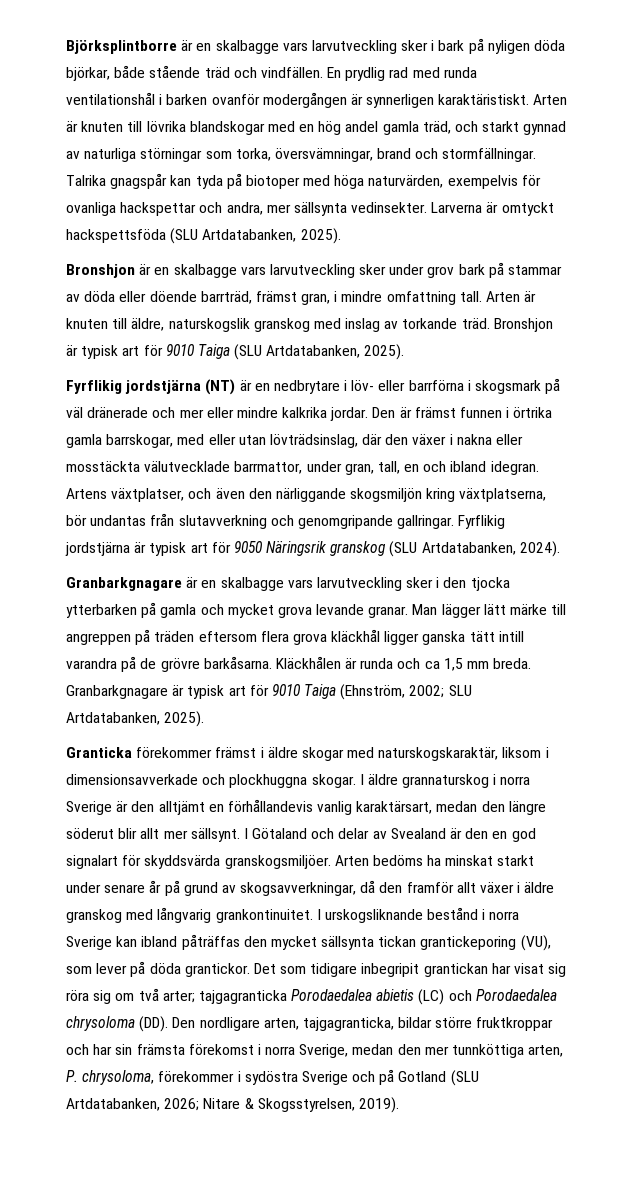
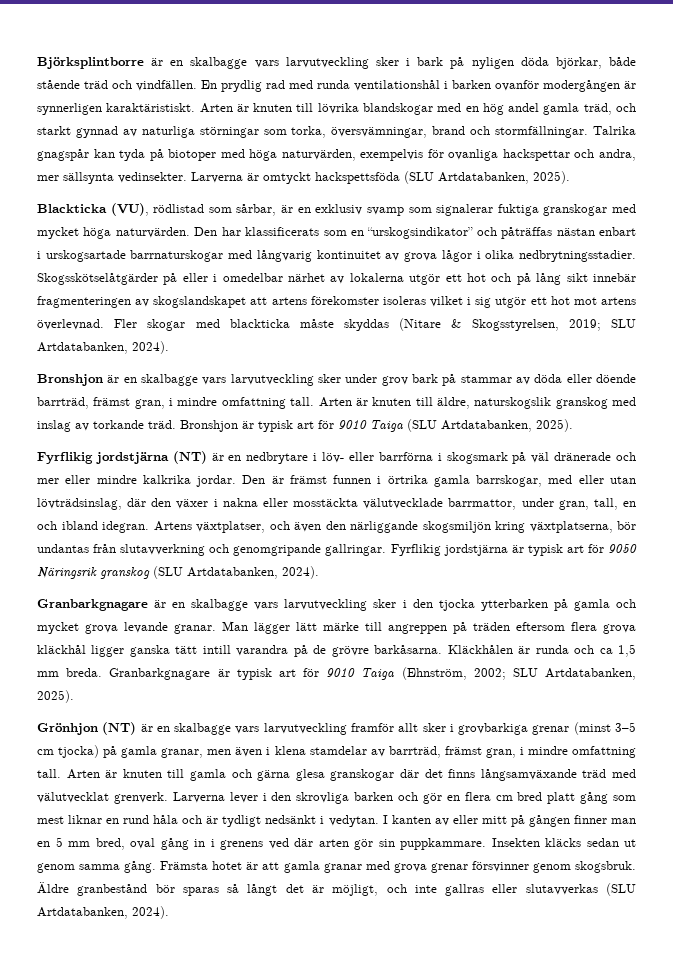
+ Blackticka (VU), rödlistad som sårbar, är en exklusiv svamp som signalerar fuktiga granskogar med mycket höga naturvärden. Den har klassificerats som en “urskogsindikator” och påträffas nästan enbart i urskogsartade barrnaturskogar med långvarig kontinuitet av grova lågor i olika nedbrytningsstadier. Skogsskötselåtgärder på eller i omedelbar närhet av lokalerna utgör ett hot och på lång sikt innebär fragmenteringen av skogslandskapet att artens förekomster isoleras vilket i sig utgör ett hot mot artens överlevnad. Fler skogar med blackticka måste skyddas (Nitare & Skogsstyrelsen, 2019; SLU Artdatabanken, 2024).
- Granticka förekommer främst i äldre skogar med naturskogskaraktär, liksom i dimensionsavverkade och plockhuggna skogar. I äldre grannaturskog i norra Sverige är den alltjämt en förhållandevis vanlig karaktärsart, medan den längre söderut blir allt mer sällsynt. I Götaland och delar av Svealand är den en god signalart för skyddsvärda granskogsmiljöer. Arten bedöms ha minskat starkt under senare år på grund av skogsavverkningar, då den framför allt växer i äldre granskog med långvarig grankontinuitet. I urskogsliknande bestånd i norra Sverige kan ibland påträffas den mycket sällsynta tickan grantickeporing (VU), som lever på döda grantickor. Det som tidigare inbegripit grantickan har visat sig röra sig om två arter; tajgagranticka Porodaedalea abietis (LC) och Porodaedalea chrysoloma (DD). Den nordligare arten, tajgagranticka, bildar större fruktkroppar och har sin främsta förekomst i norra Sverige, medan den mer tunnköttiga arten, P. chrysoloma, förekommer i sydöstra Sverige och på Gotland (SLU Artdatabanken, 2026; Nitare & Skogsstyrelsen, 2019).
+ Grönhjon (NT) är en skalbagge vars larvutveckling framför allt sker i grovbarkiga grenar (minst 3–5 cm tjocka) på gamla granar, men även i klena stamdelar av barrträd, främst gran, i mindre omfattning tall. Arten är knuten till gamla och gärna glesa granskogar där det finns långsamväxande träd med välutvecklat grenverk. Larverna lever i den skrovliga barken och gör en flera cm bred platt gång som mest liknar en rund håla och är tydligt nedsänkt i vedytan. I kanten av eller mitt på gången finner man en 5 mm bred, oval gång in i grenens ved där arten gör sin puppkammare. Insekten kläcks sedan ut genom samma gång. Främsta hotet är att gamla granar med grova grenar försvinner genom skogsbruk. Äldre granbestånd bör sparas så långt det är möjligt, och inte gallras eller slutavverkas (SLU Artdatabanken, 2024).

